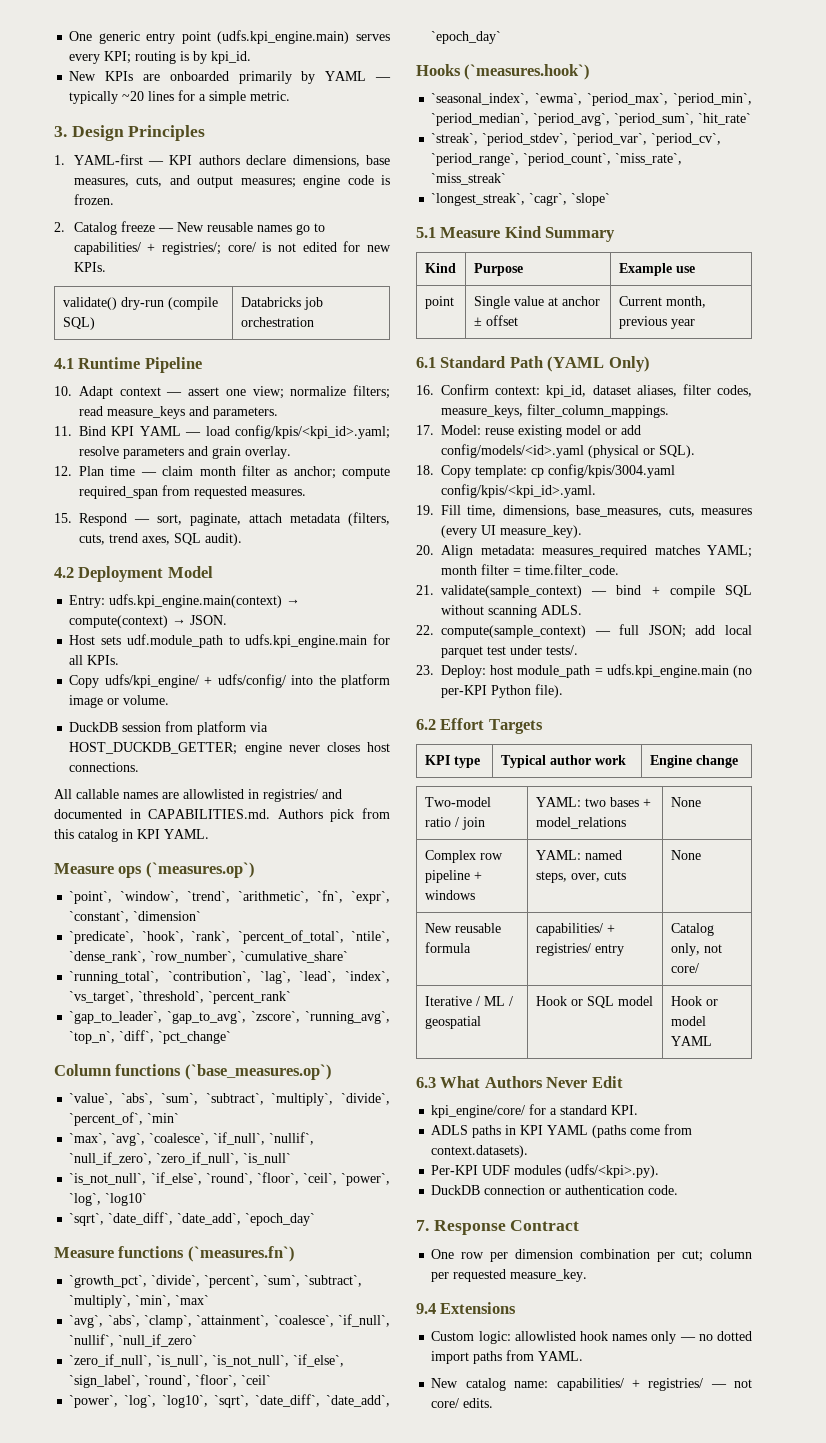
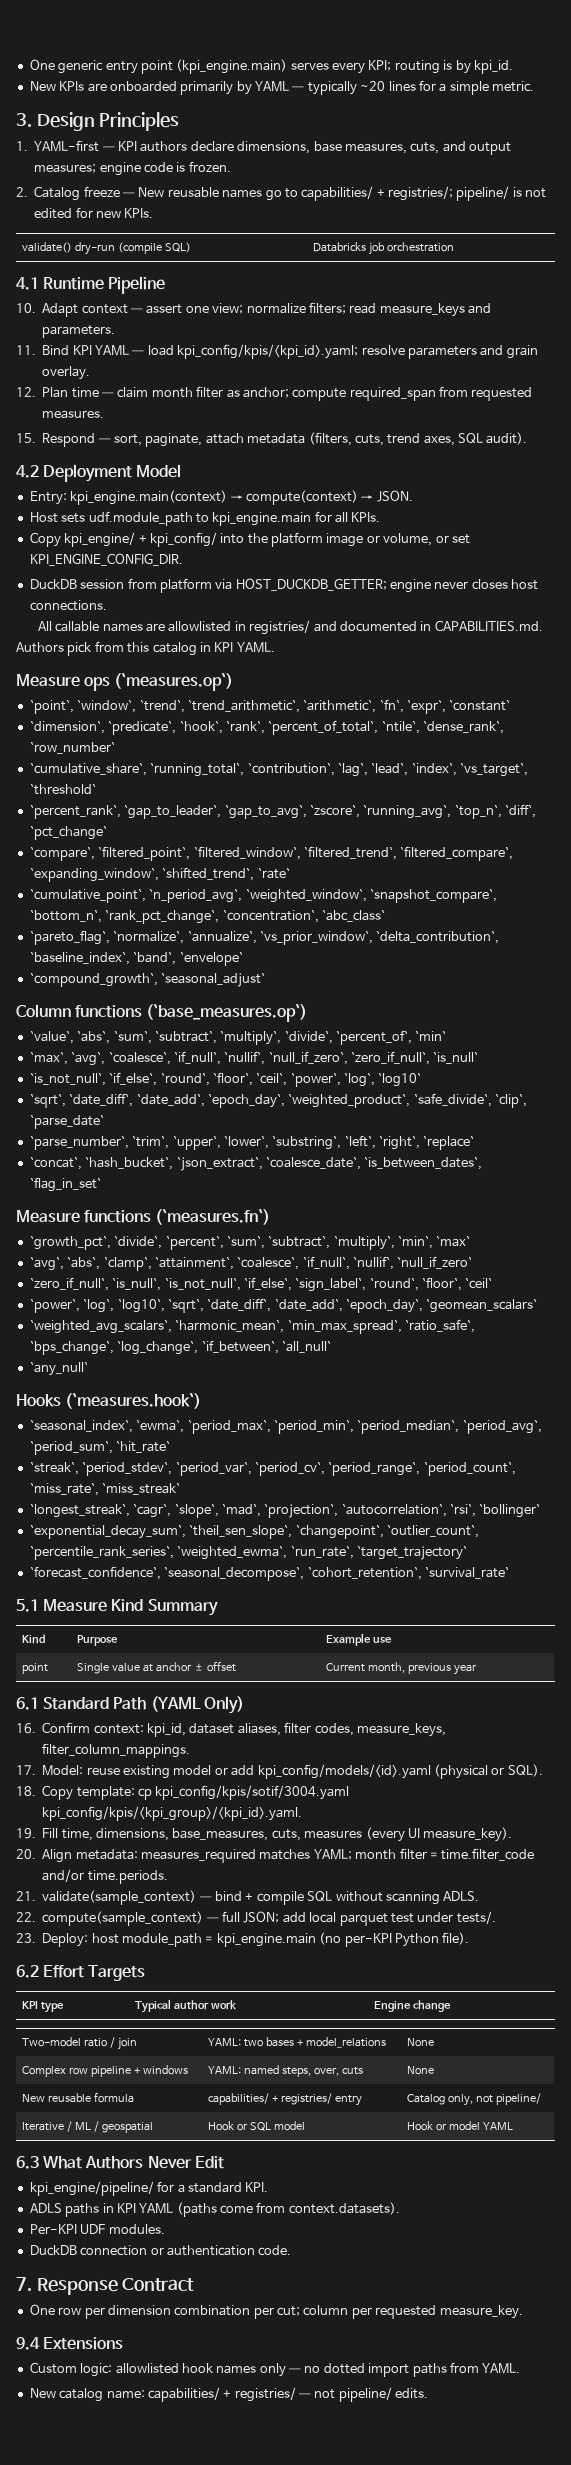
- One generic entry point (udfs.kpi_engine.main) serves every KPI; routing is by kpi_id.
+ One generic entry point (kpi_engine.main) serves every KPI; routing is by kpi_id.
- 2. Catalog freeze — New reusable names go to capabilities/ + registries/; core/ is not edited for new KPIs.
+ 2. Catalog freeze — New reusable names go to capabilities/ + registries/; pipeline/ is not edited for new KPIs.
- 11. Bind KPI YAML — load config/kpis/<kpi_id>.yaml; resolve parameters and grain overlay.
+ 11. Bind KPI YAML — load kpi_config/kpis/<kpi_id>.yaml; resolve parameters and grain overlay.
- Entry: udfs.kpi_engine.main(context) → compute(context) → JSON.
+ Entry: kpi_engine.main(context) → compute(context) → JSON.
- Host sets udf.module_path to udfs.kpi_engine.main for all KPIs.
+ Host sets udf.module_path to kpi_engine.main for all KPIs.
- Copy udfs/kpi_engine/ + udfs/config/ into the platform image or volume.
+ Copy kpi_engine/ + kpi_config/ into the platform image or volume, or set KPI_ENGINE_CONFIG_DIR.
- `point`, `window`, `trend`, `arithmetic`, `fn`, `expr`, `constant`, `dimension`
- `predicate`, `hook`, `rank`, `percent_of_total`, `ntile`, `dense_rank`, `row_number`, `cumulative_share`
- `running_total`, `contribution`, `lag`, `lead`, `index`, `vs_target`, `threshold`, `percent_rank`
- `gap_to_leader`, `gap_to_avg`, `zscore`, `running_avg`, `top_n`, `diff`, `pct_change`
+ `point`, `window`, `trend`, `trend_arithmetic`, `arithmetic`, `fn`, `expr`, `constant`
+ `dimension`, `predicate`, `hook`, `rank`, `percent_of_total`, `ntile`, `dense_rank`, `row_number`
+ `cumulative_share`, `running_total`, `contribution`, `lag`, `lead`, `index`, `vs_target`, `threshold`
+ `percent_rank`, `gap_to_leader`, `gap_to_avg`, `zscore`, `running_avg`, `top_n`, `diff`, `pct_change`
+ `compare`, `filtered_point`, `filtered_window`, `filtered_trend`, `filtered_compare`, `expanding_window`, `shifted_trend`, `rate`
+ `cumulative_point`, `n_period_avg`, `weighted_window`, `snapshot_compare`, `bottom_n`, `rank_pct_change`, `concentration`, `abc_class`
+ `pareto_flag`, `normalize`, `annualize`, `vs_prior_window`, `delta_contribution`, `baseline_index`, `band`, `envelope`
+ `compound_growth`, `seasonal_adjust`
  `is_not_null`, `if_else`, `round`, `floor`, `ceil`, `power`, `log`, `log10`
- `sqrt`, `date_diff`, `date_add`, `epoch_day`
+ `sqrt`, `date_diff`, `date_add`, `epoch_day`, `weighted_product`, `safe_divide`, `clip`, `parse_date`
+ `parse_number`, `trim`, `upper`, `lower`, `substring`, `left`, `right`, `replace`
+ `concat`, `hash_bucket`, `json_extract`, `coalesce_date`, `is_between_dates`, `flag_in_set`
- `power`, `log`, `log10`, `sqrt`, `date_diff`, `date_add`, `epoch_day`
+ `power`, `log`, `log10`, `sqrt`, `date_diff`, `date_add`, `epoch_day`, `geomean_scalars`
+ `weighted_avg_scalars`, `harmonic_mean`, `min_max_spread`, `ratio_safe`, `bps_change`, `log_change`, `if_between`, `all_null`
+ `any_null`
- `longest_streak`, `cagr`, `slope`
+ `longest_streak`, `cagr`, `slope`, `mad`, `projection`, `autocorrelation`, `rsi`, `bollinger`
+ `exponential_decay_sum`, `theil_sen_slope`, `changepoint`, `outlier_count`, `percentile_rank_series`, `weighted_ewma`, `run_rate`, `target_trajectory`
+ `forecast_confidence`, `seasonal_decompose`, `cohort_retention`, `survival_rate`
- 17. Model: reuse existing model or add config/models/<id>.yaml (physical or SQL).
+ 17. Model: reuse existing model or add kpi_config/models/<id>.yaml (physical or SQL).
- 18. Copy template: cp config/kpis/3004.yaml config/kpis/<kpi_id>.yaml.
+ 18. Copy template: cp kpi_config/kpis/sotif/3004.yaml kpi_config/kpis/<kpi_group>/<kpi_id>.yaml.
- 20. Align metadata: measures_required matches YAML; month filter = time.filter_code.
+ 20. Align metadata: measures_required matches YAML; month filter = time.filter_code and/or time.periods.
- 23. Deploy: host module_path = udfs.kpi_engine.main (no per-KPI Python file).
+ 23. Deploy: host module_path = kpi_engine.main (no per-KPI Python file).
- New reusable formula | capabilities/ + registries/ entry | Catalog only, not core/
+ New reusable formula | capabilities/ + registries/ entry | Catalog only, not pipeline/
- kpi_engine/core/ for a standard KPI.
+ kpi_engine/pipeline/ for a standard KPI.
- Per-KPI UDF modules (udfs/<kpi>.py).
+ Per-KPI UDF modules.
- New catalog name: capabilities/ + registries/ — not core/ edits.
+ New catalog name: capabilities/ + registries/ — not pipeline/ edits.

